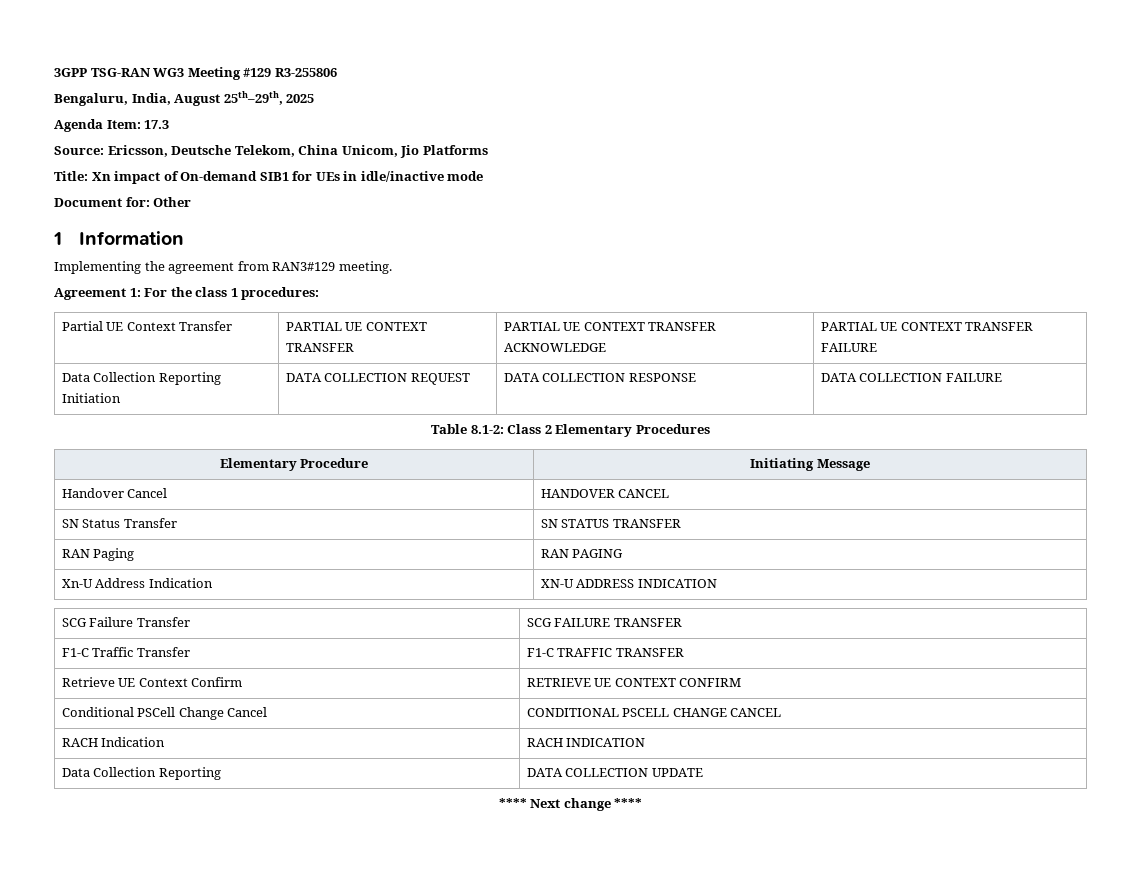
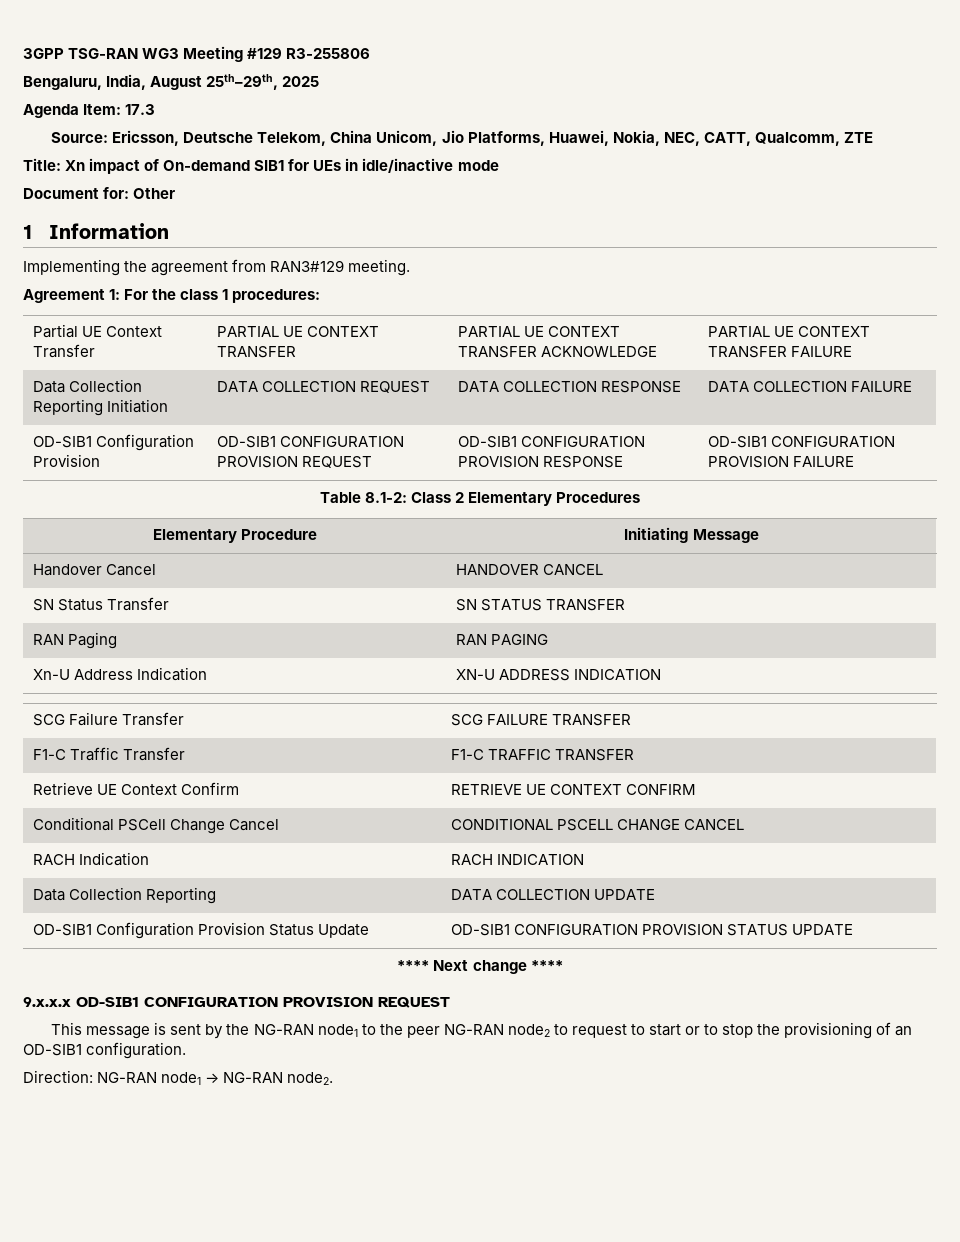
- Source: Ericsson, Deutsche Telekom, China Unicom, Jio Platforms
+ Source: Ericsson, Deutsche Telekom, China Unicom, Jio Platforms, Huawei, Nokia, NEC, CATT, Qualcomm, ZTE
+ OD-SIB1 Configuration Provision | OD-SIB1 CONFIGURATION PROVISION REQUEST | OD-SIB1 CONFIGURATION PROVISION RESPONSE | OD-SIB1 CONFIGURATION PROVISION FAILURE
+ OD-SIB1 Configuration Provision Status Update | OD-SIB1 CONFIGURATION PROVISION STATUS UPDATE
  **** Next change ****
+ 9.x.x.x OD-SIB1 CONFIGURATION PROVISION REQUEST
+ This message is sent by the NG-RAN node1 to the peer NG-RAN node2 to request to start or to stop the provisioning of an OD-SIB1 configuration.
+ Direction: NG-RAN node1 → NG-RAN node2.

